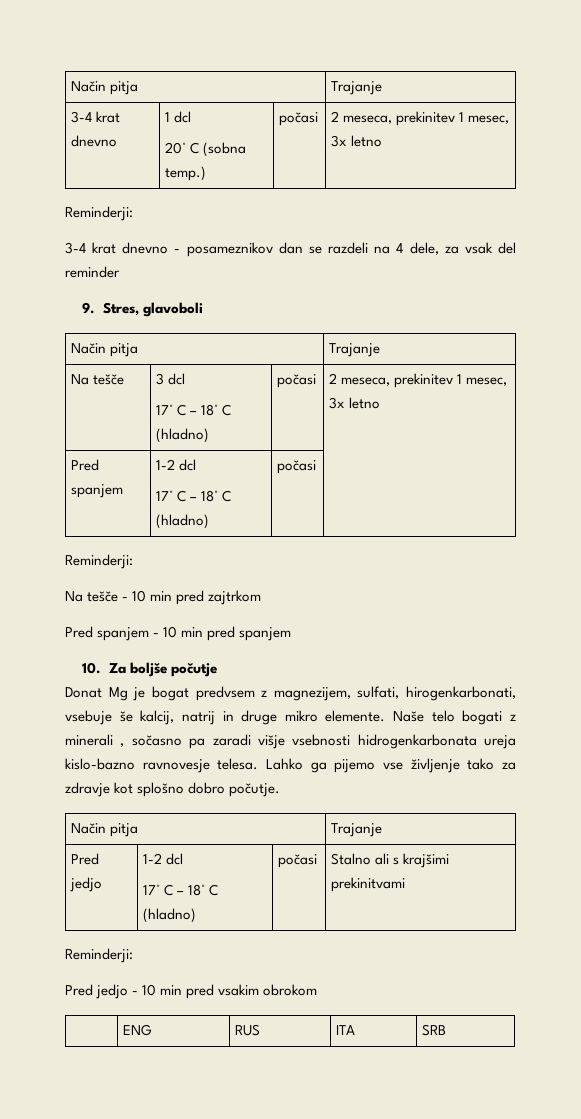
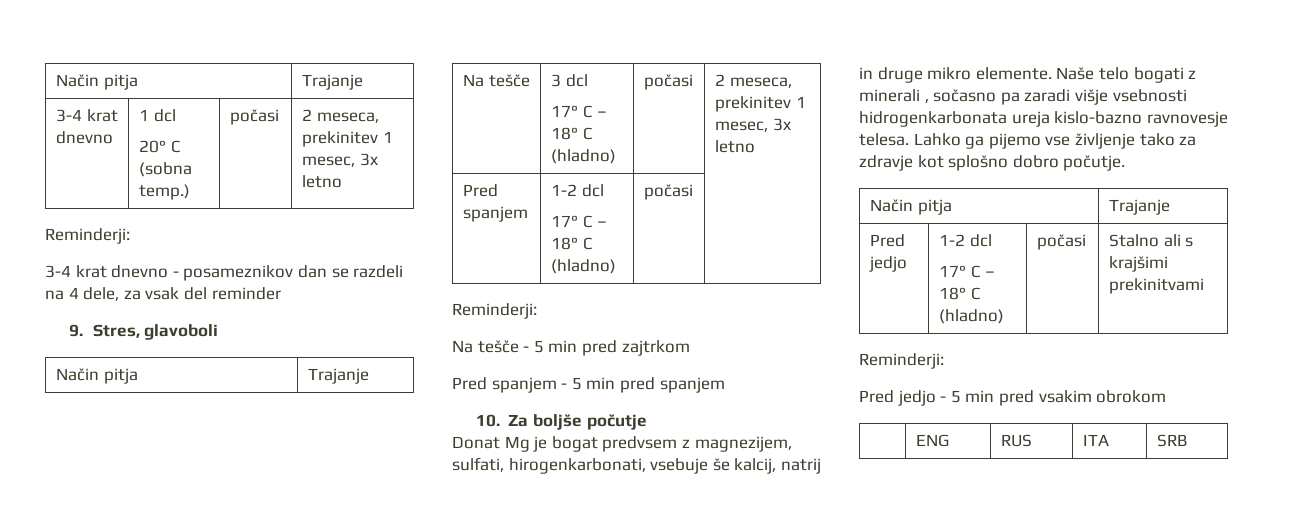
- Na tešče - 10 min pred zajtrkom
+ Na tešče - 5 min pred zajtrkom
- Pred spanjem - 10 min pred spanjem
+ Pred spanjem - 5 min pred spanjem
- Pred jedjo - 10 min pred vsakim obrokom
+ Pred jedjo - 5 min pred vsakim obrokom

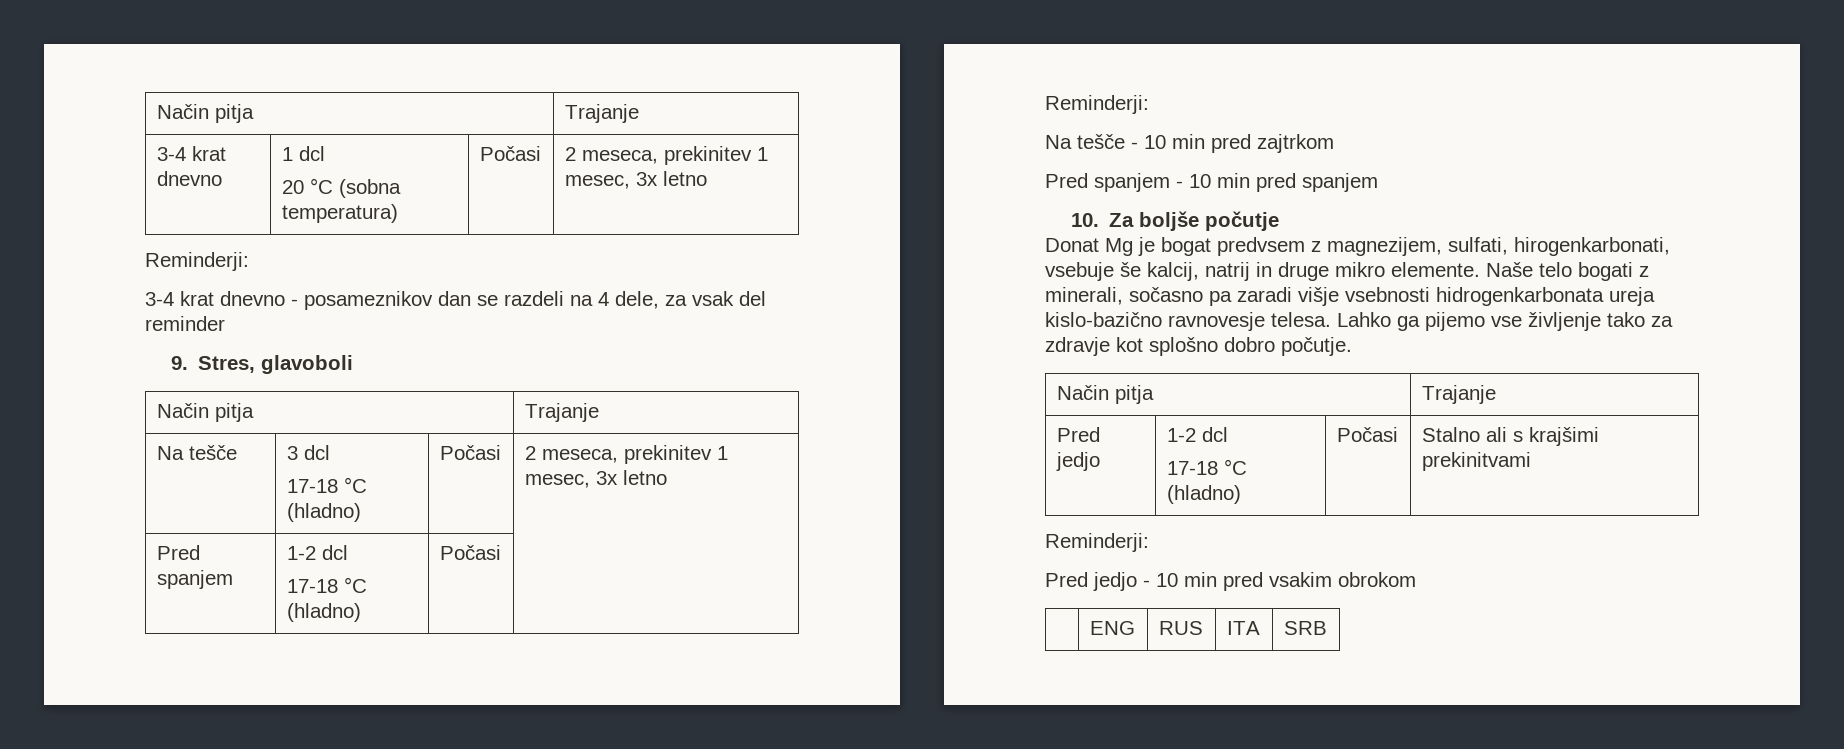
  3-4 krat dnevno | 1 dcl
- 20° C (sobna temp.) | počasi | 2 meseca, prekinitev 1 mesec, 3x letno
+ 20 °C (sobna temperatura) | Počasi | 2 meseca, prekinitev 1 mesec, 3x letno
  Na tešče | 3 dcl
- 17° C – 18° C (hladno) | počasi | 2 meseca, prekinitev 1 mesec, 3x letno
+ 17-18 °C (hladno) | Počasi | 2 meseca, prekinitev 1 mesec, 3x letno
  Pred spanjem | 1-2 dcl
- 17° C – 18° C (hladno) | počasi |
+ 17-18 °C (hladno) | Počasi |
- Na tešče - 5 min pred zajtrkom
+ Na tešče - 10 min pred zajtrkom
- Pred spanjem - 5 min pred spanjem
+ Pred spanjem - 10 min pred spanjem
- Naše telo bogati z minerali , sočasno pa zaradi višje vsebnosti hidrogenkarbonata ureja kislo-bazno ravnovesje telesa.
+ Naše telo bogati z minerali, sočasno pa zaradi višje vsebnosti hidrogenkarbonata ureja kislo-bazično ravnovesje telesa.
  Pred jedjo | 1-2 dcl
- 17° C – 18° C (hladno) | počasi | Stalno ali s krajšimi prekinitvami
+ 17-18 °C (hladno) | Počasi | Stalno ali s krajšimi prekinitvami
- Pred jedjo - 5 min pred vsakim obrokom
+ Pred jedjo - 10 min pred vsakim obrokom

